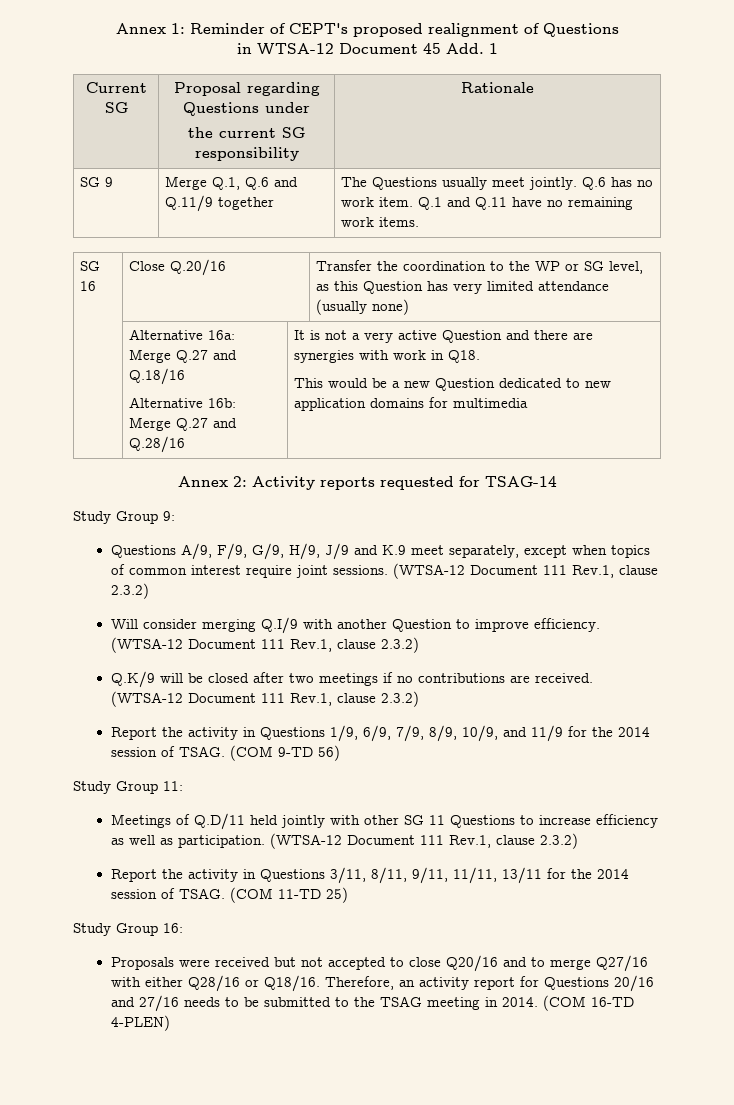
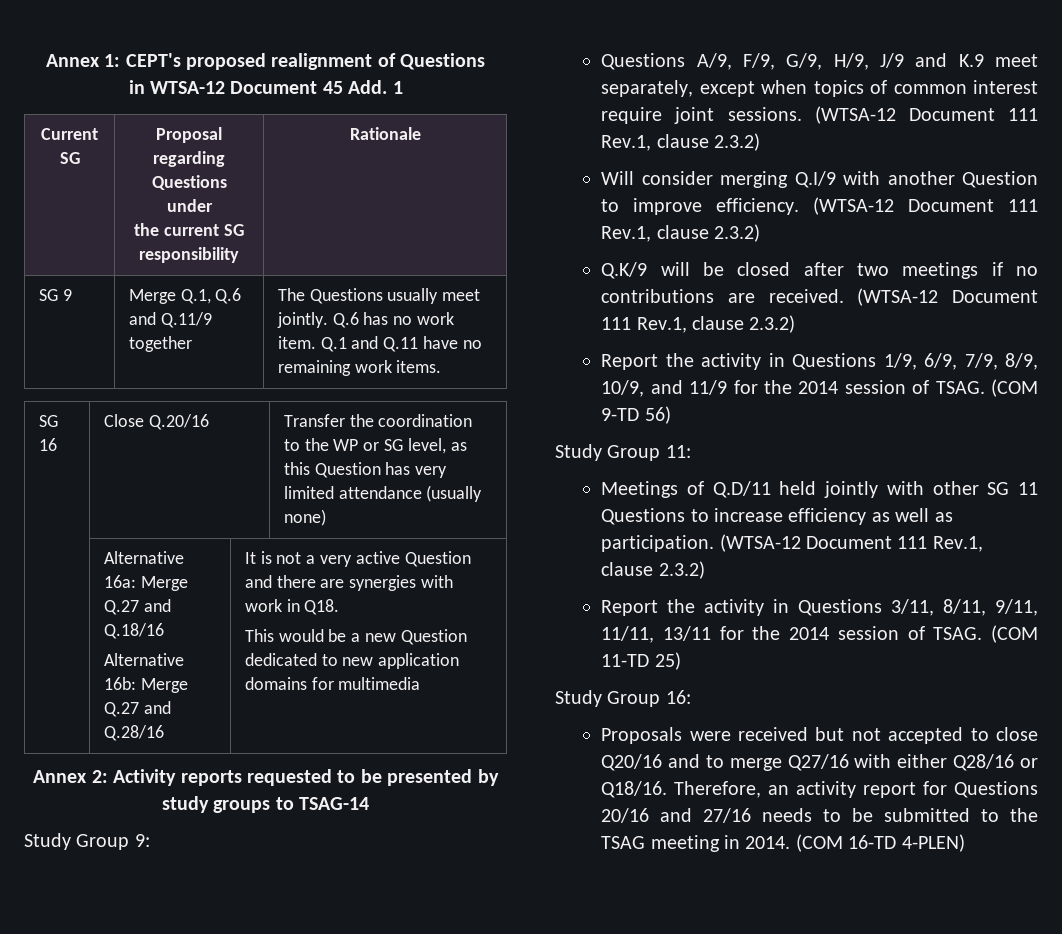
- Annex 1: Reminder of CEPT's proposed realignment of Questions
+ Annex 1: CEPT's proposed realignment of Questions
- Annex 2: Activity reports requested for TSAG-14
+ Annex 2: Activity reports requested to be presented by study groups to TSAG-14

